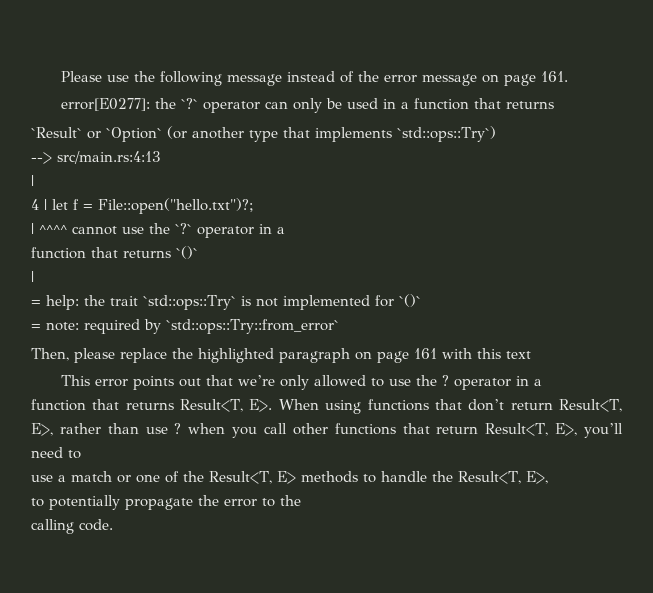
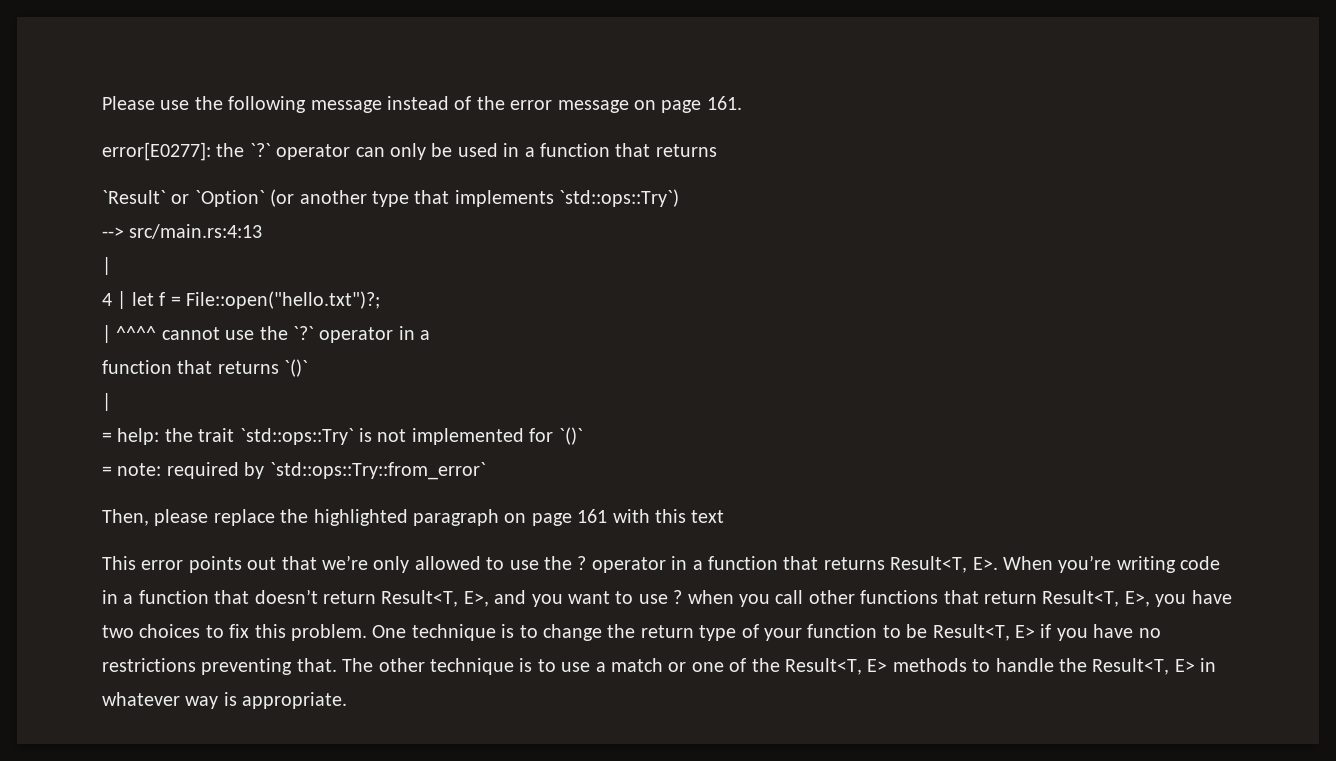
- This error points out that we’re only allowed to use the ? operator in a
- function that returns Result<T, E>. When using functions that don’t return Result<T, E>, rather than use ? when you call other functions that return Result<T, E>, you’ll need to
- use a match or one of the Result<T, E> methods to handle the Result<T, E>,
- to potentially propagate the error to the
- calling code.
+ This error points out that we’re only allowed to use the ? operator in a function that returns Result<T, E>. When you’re writing code in a function that doesn’t return Result<T, E>, and you want to use ? when you call other functions that return Result<T, E>, you have two choices to fix this problem. One technique is to change the return type of your function to be Result<T, E> if you have no restrictions preventing that. The other technique is to use a match or one of the Result<T, E> methods to handle the Result<T, E> in whatever way is appropriate.

